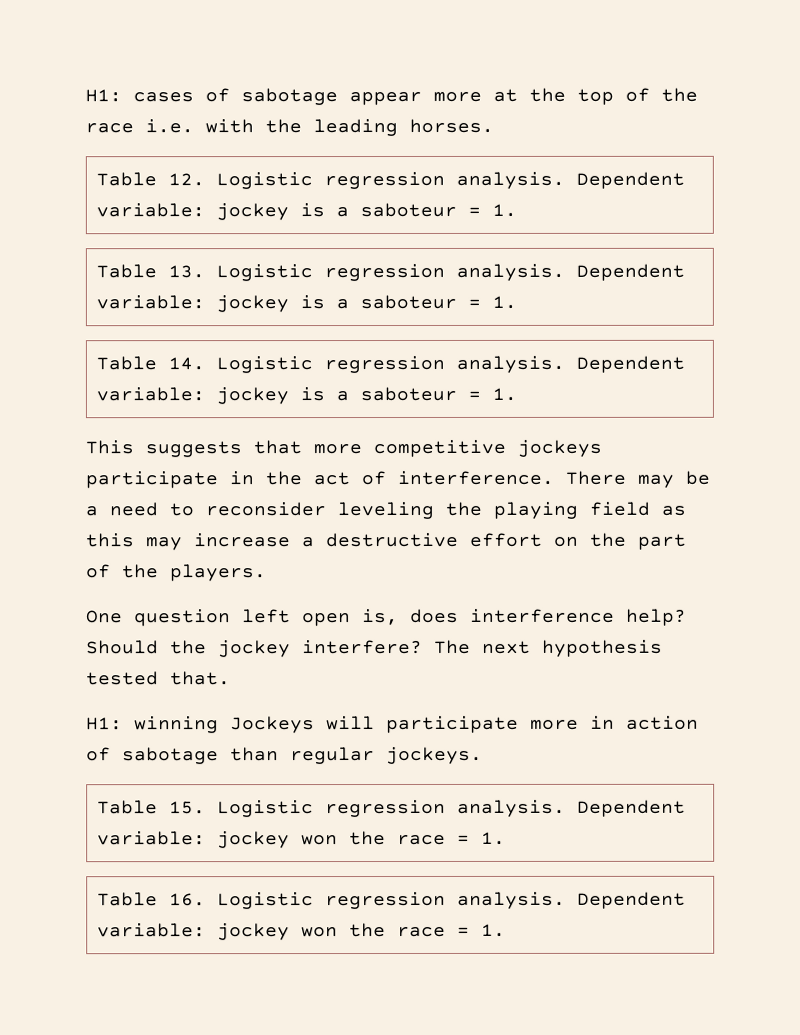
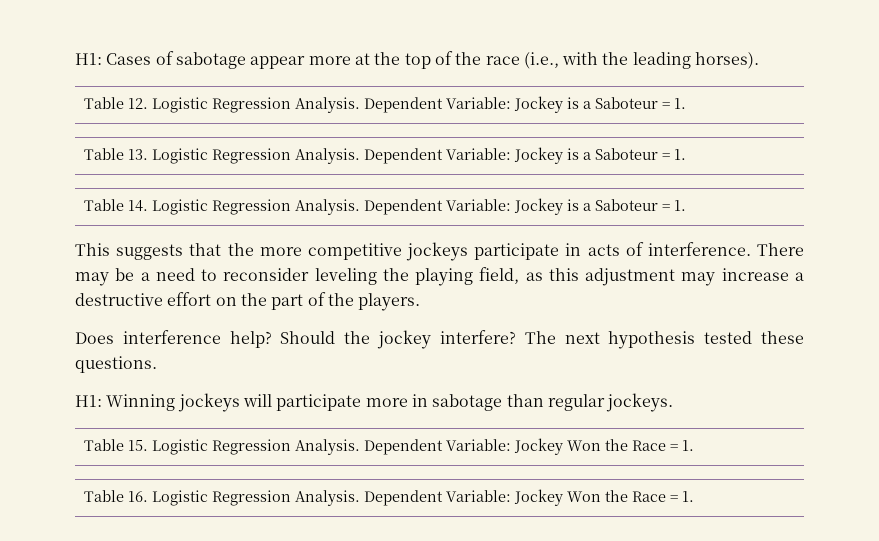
- H1: cases of sabotage appear more at the top of the race i.e. with the leading horses.
+ H1: Cases of sabotage appear more at the top of the race (i.e., with the leading horses).
- Table 12. Logistic regression analysis. Dependent variable: jockey is a saboteur = 1.
+ Table 12. Logistic Regression Analysis. Dependent Variable: Jockey is a Saboteur = 1.
- Table 13. Logistic regression analysis. Dependent variable: jockey is a saboteur = 1.
+ Table 13. Logistic Regression Analysis. Dependent Variable: Jockey is a Saboteur = 1.
- Table 14. Logistic regression analysis. Dependent variable: jockey is a saboteur = 1.
+ Table 14. Logistic Regression Analysis. Dependent Variable: Jockey is a Saboteur = 1.
- This suggests that more competitive jockeys participate in the act of interference.
+ This suggests that the more competitive jockeys participate in acts of interference.
- There may be a need to reconsider leveling the playing field as this may increase a destructive effort on the part of the players.
+ There may be a need to reconsider leveling the playing field, as this adjustment may increase a destructive effort on the part of the players.
- One question left open is, does interference help?
+ Does interference help?
- The next hypothesis tested that.
- H1: winning Jockeys will participate more in action of sabotage than regular jockeys.
+ The next hypothesis tested these questions.
+ H1: Winning jockeys will participate more in sabotage than regular jockeys.
- Table 15. Logistic regression analysis. Dependent variable: jockey won the race = 1.
+ Table 15. Logistic Regression Analysis. Dependent Variable: Jockey Won the Race = 1.
- Table 16. Logistic regression analysis. Dependent variable: jockey won the race = 1.
+ Table 16. Logistic Regression Analysis. Dependent Variable: Jockey Won the Race = 1.

